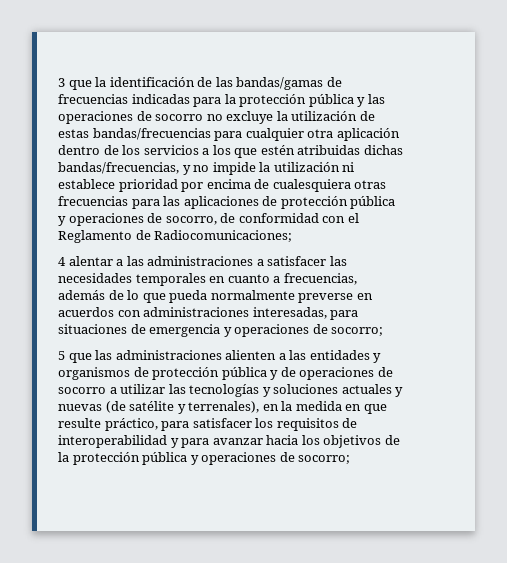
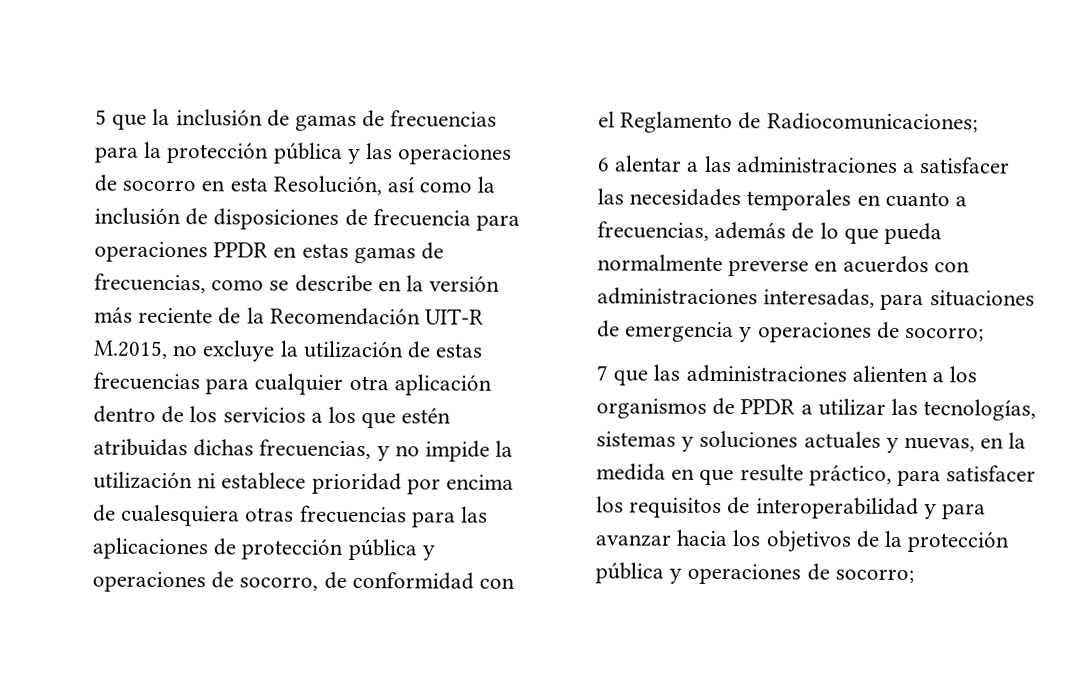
- 3 que la identificación de las bandas/gamas de frecuencias indicadas para la protección pública y las operaciones de socorro no excluye la utilización de estas bandas/frecuencias para cualquier otra aplicación dentro de los servicios a los que estén atribuidas dichas bandas/frecuencias, y no impide la utilización ni establece prioridad por encima de cualesquiera otras frecuencias para las aplicaciones de protección pública y operaciones de socorro, de conformidad con el Reglamento de Radiocomunicaciones;
+ 5 que la inclusión de gamas de frecuencias para la protección pública y las operaciones de socorro en esta Resolución, así como la inclusión de disposiciones de frecuencia para operaciones PPDR en estas gamas de frecuencias, como se describe en la versión más reciente de la Recomendación UIT-R M.2015, no excluye la utilización de estas frecuencias para cualquier otra aplicación dentro de los servicios a los que estén atribuidas dichas frecuencias, y no impide la utilización ni establece prioridad por encima de cualesquiera otras frecuencias para las aplicaciones de protección pública y operaciones de socorro, de conformidad con el Reglamento de Radiocomunicaciones;
- 4 alentar a las administraciones a satisfacer las necesidades temporales en cuanto a frecuencias, además de lo que pueda normalmente preverse en acuerdos con administraciones interesadas, para situaciones de emergencia y operaciones de socorro;
+ 6 alentar a las administraciones a satisfacer las necesidades temporales en cuanto a frecuencias, además de lo que pueda normalmente preverse en acuerdos con administraciones interesadas, para situaciones de emergencia y operaciones de socorro;
- 5 que las administraciones alienten a las entidades y organismos de protección pública y de operaciones de socorro a utilizar las tecnologías y soluciones actuales y nuevas (de satélite y terrenales), en la medida en que resulte práctico, para satisfacer los requisitos de interoperabilidad y para avanzar hacia los objetivos de la protección pública y operaciones de socorro;
+ 7 que las administraciones alienten a los organismos de PPDR a utilizar las tecnologías, sistemas y soluciones actuales y nuevas, en la medida en que resulte práctico, para satisfacer los requisitos de interoperabilidad y para avanzar hacia los objetivos de la protección pública y operaciones de socorro;

